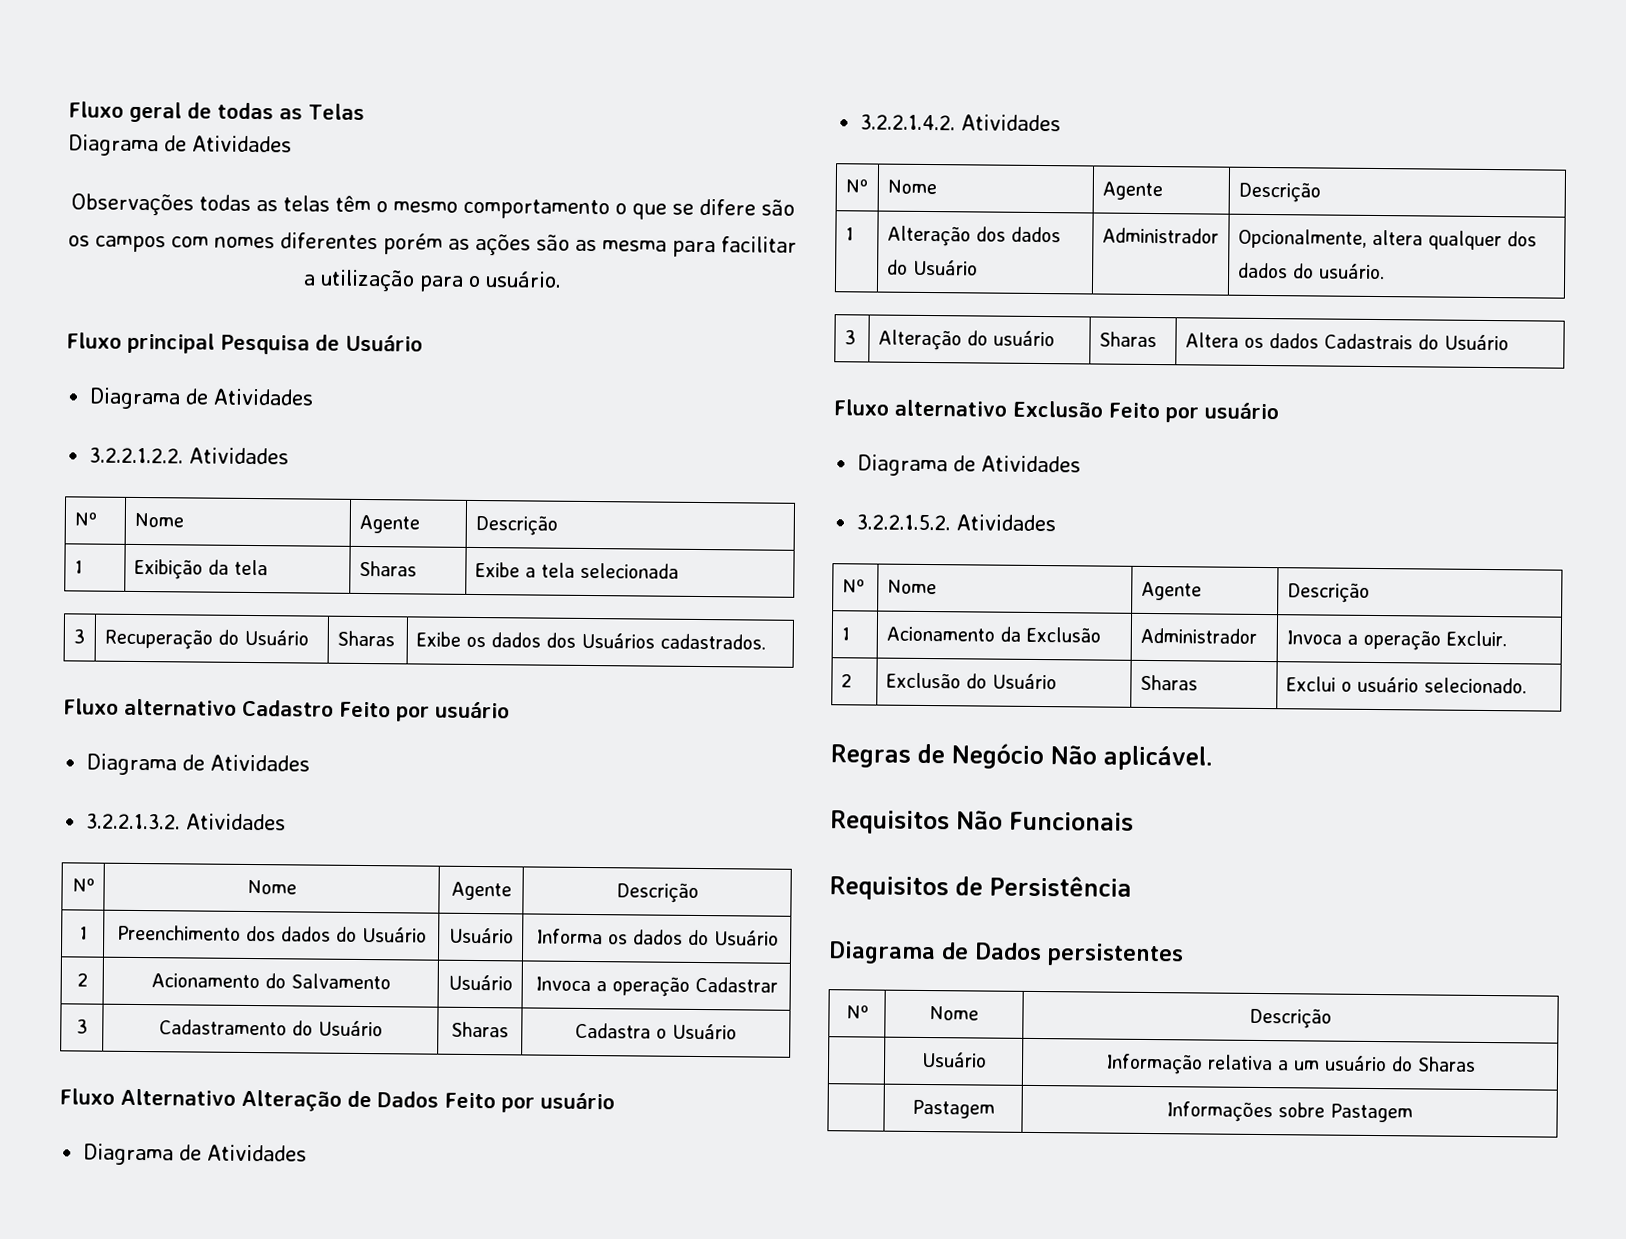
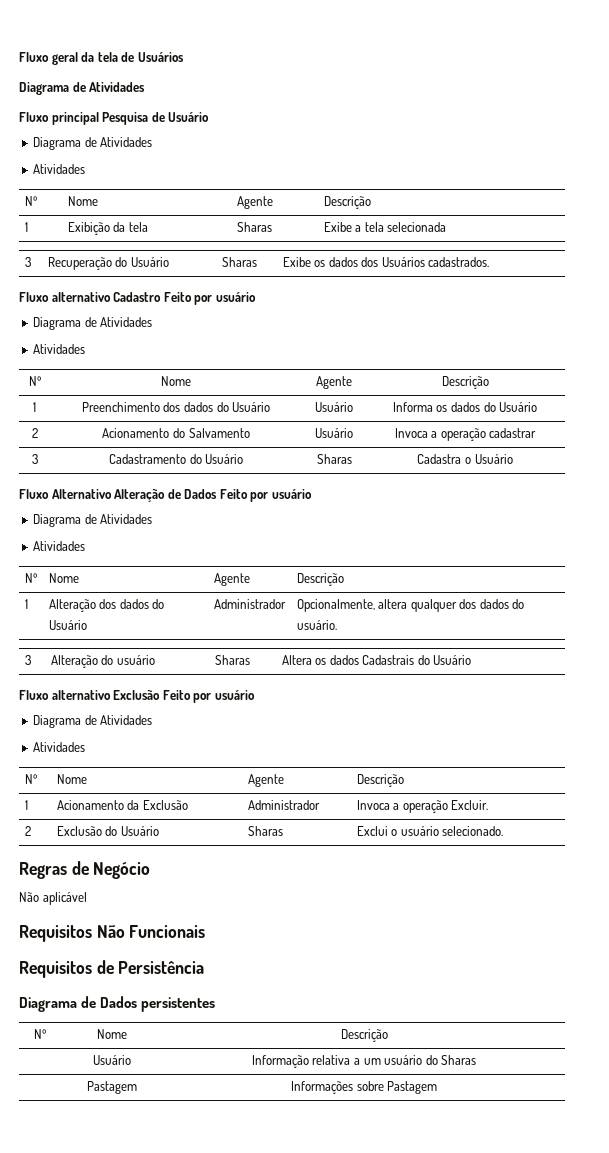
- Fluxo geral de todas as Telas
+ Fluxo geral da tela de Usuários
  Diagrama de Atividades
- Observações todas as telas têm o mesmo comportamento o que se difere são os campos com nomes diferentes porém as ações são as mesma para facilitar a utilização para o usuário.
  Fluxo principal Pesquisa de Usuário
  Diagrama de Atividades
- 3.2.2.1.2.2. Atividades
+ Atividades
  Fluxo alternativo Cadastro Feito por usuário
  Diagrama de Atividades
- 3.2.2.1.3.2. Atividades
+ Atividades
- 2 | Acionamento do Salvamento | Usuário | Invoca a operação Cadastrar
+ 2 | Acionamento do Salvamento | Usuário | Invoca a operação cadastrar
  Fluxo Alternativo Alteração de Dados Feito por usuário
  Diagrama de Atividades
- 3.2.2.1.4.2. Atividades
+ Atividades
  Fluxo alternativo Exclusão Feito por usuário
  Diagrama de Atividades
- 3.2.2.1.5.2. Atividades
+ Atividades
- Regras de Negócio Não aplicável.
+ Regras de Negócio
+ Não aplicável

